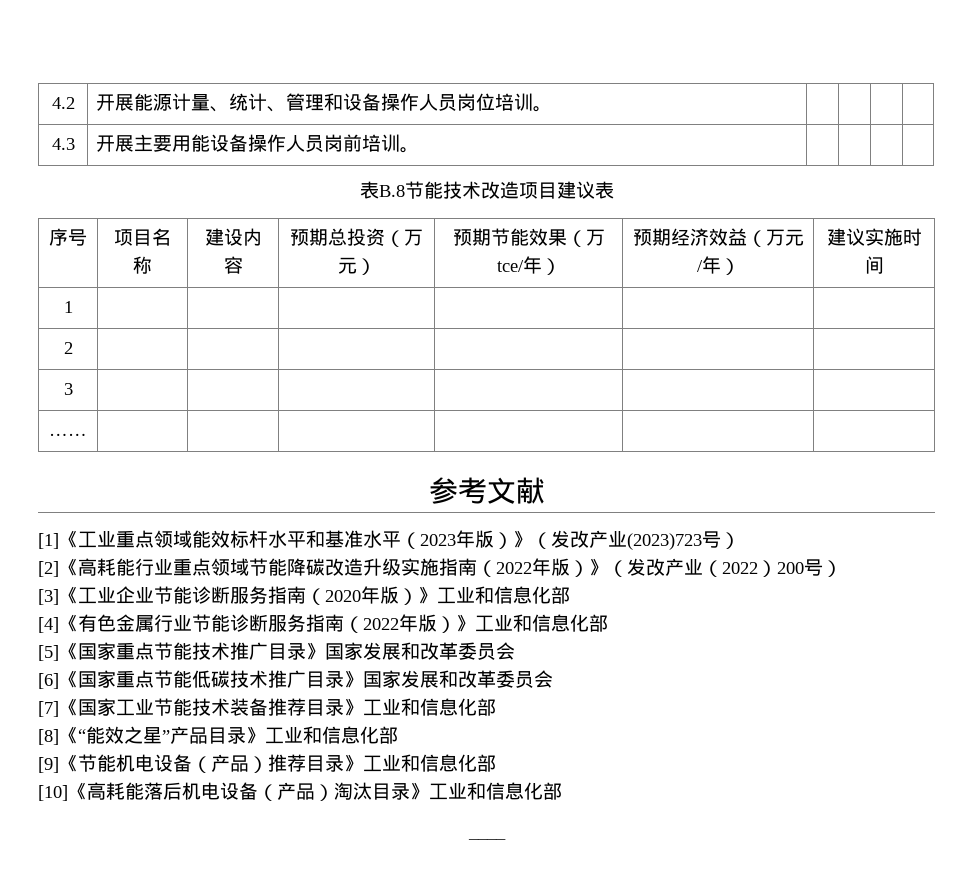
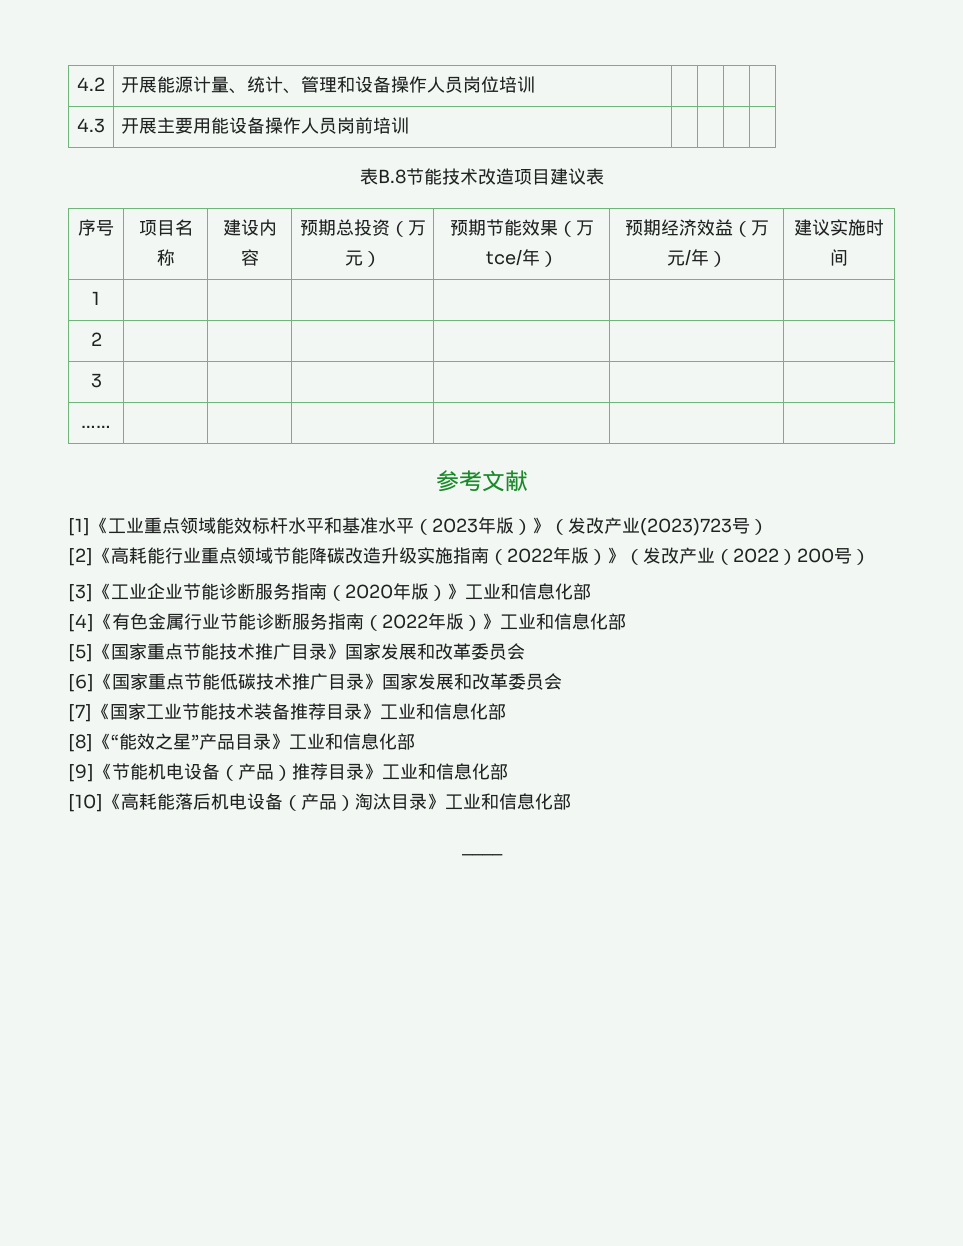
- 4.2 | 开展能源计量、统计、管理和设备操作人员岗位培训。 | | | |
+ 4.2 | 开展能源计量、统计、管理和设备操作人员岗位培训 | | | |
- 4.3 | 开展主要用能设备操作人员岗前培训。 | | | |
+ 4.3 | 开展主要用能设备操作人员岗前培训 | | | |

